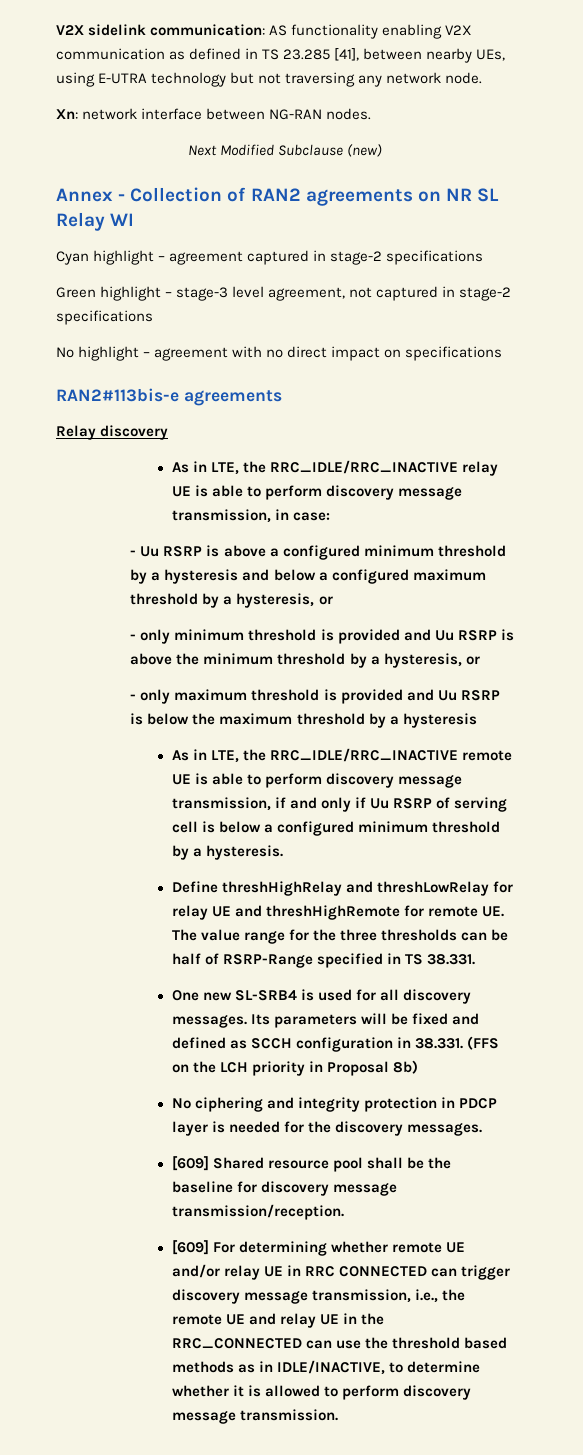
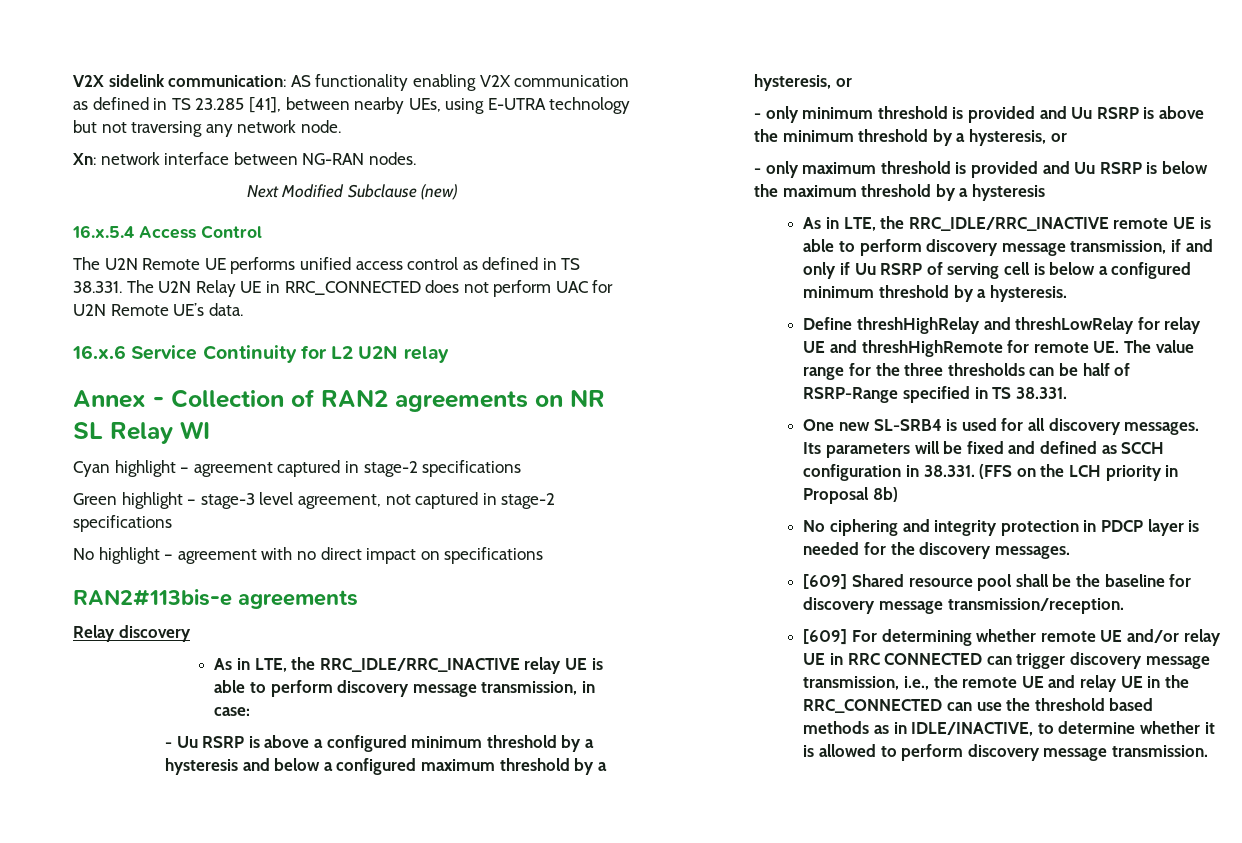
+ 16.x.5.4 Access Control
+ The U2N Remote UE performs unified access control as defined in TS 38.331. The U2N Relay UE in RRC_CONNECTED does not perform UAC for U2N Remote UE’s data.
+ 16.x.6 Service Continuity for L2 U2N relay

